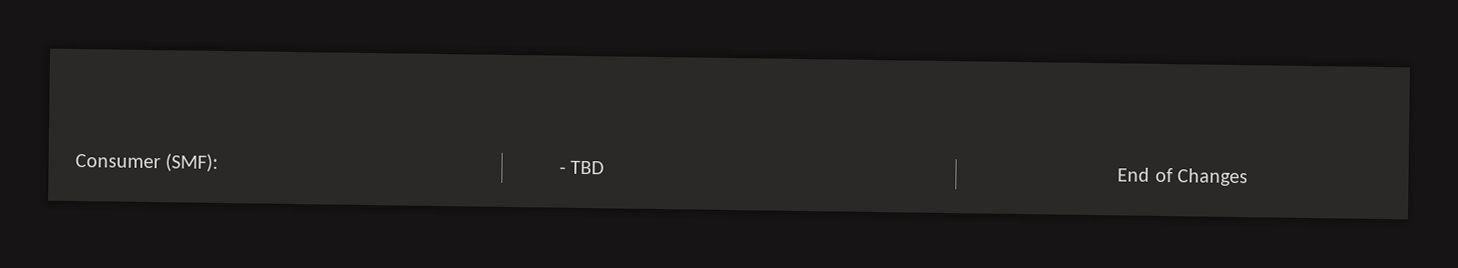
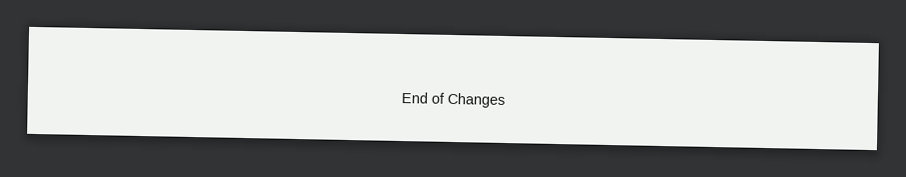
- Consumer (SMF):
- - TBD

